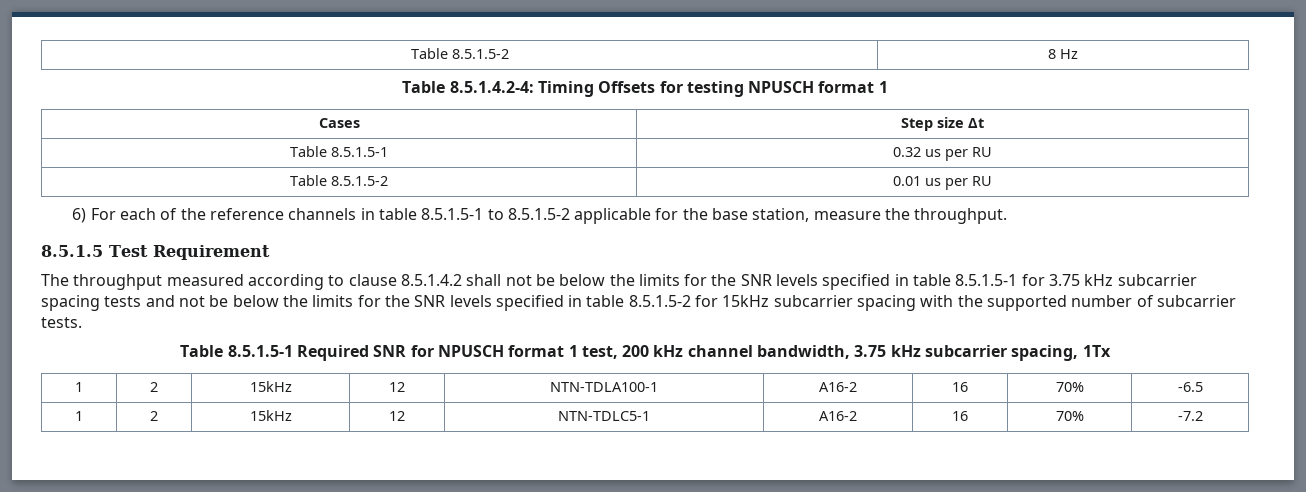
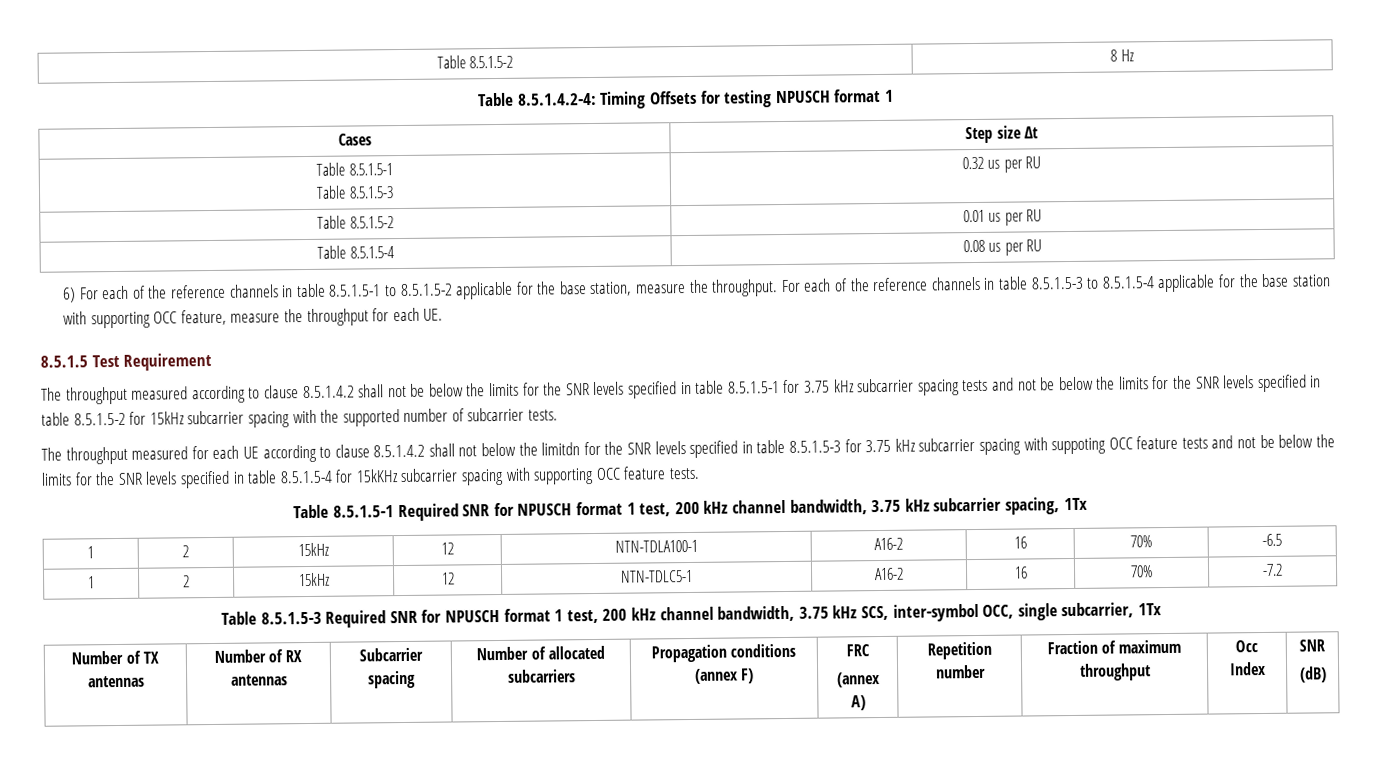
  Cases | Step size Δt
- Table 8.5.1.5-1 | 0.32 us per RU
+ Table 8.5.1.5-1
+ Table 8.5.1.5-3 | 0.32 us per RU
+ Table 8.5.1.5-4 | 0.08 us per RU
+ For each of the reference channels in table 8.5.1.5-3 to 8.5.1.5-4 applicable for the base station with supporting OCC feature, measure the throughput for each UE.
+ The throughput measured for each UE according to clause 8.5.1.4.2 shall not below the limitdn for the SNR levels specified in table 8.5.1.5-3 for 3.75 kHz subcarrier spacing with suppoting OCC feature tests and not be below the limits for the SNR levels specified in table 8.5.1.5-4 for 15kKHz subcarrier spacing with supporting OCC feature tests.
+ Table 8.5.1.5-3 Required SNR for NPUSCH format 1 test, 200 kHz channel bandwidth, 3.75 kHz SCS, inter-symbol OCC, single subcarrier, 1Tx
+ Number of TX antennas | Number of RX antennas | Subcarrier spacing | Number of allocated subcarriers | Propagation conditions (annex F) | FRC
+ (annex A) | Repetition number | Fraction of maximum throughput | Occ Index | SNR
+ (dB)

